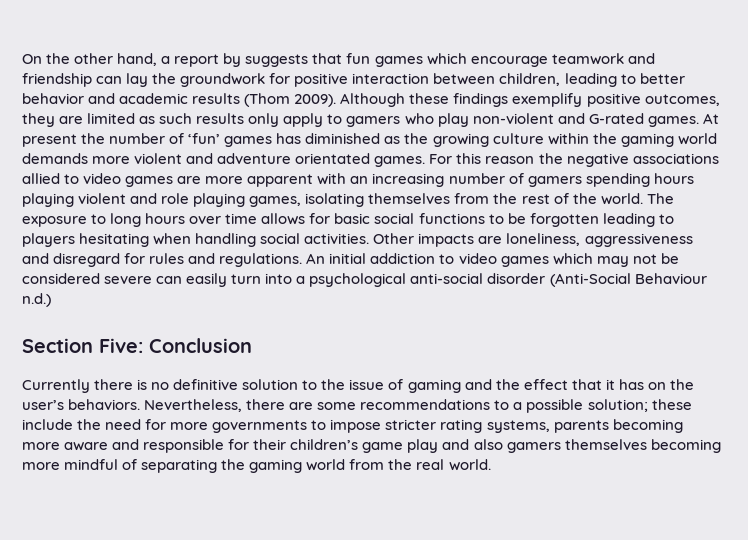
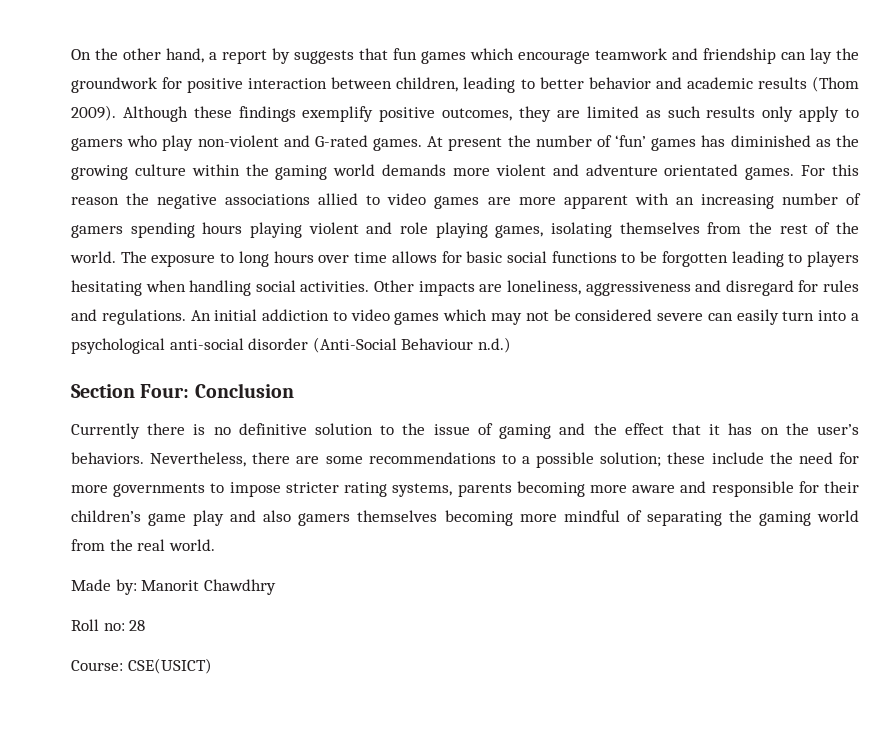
- Section Five: Conclusion
+ Section Four: Conclusion
+ Made by: Manorit Chawdhry
+ Roll no: 28
+ Course: CSE(USICT)

